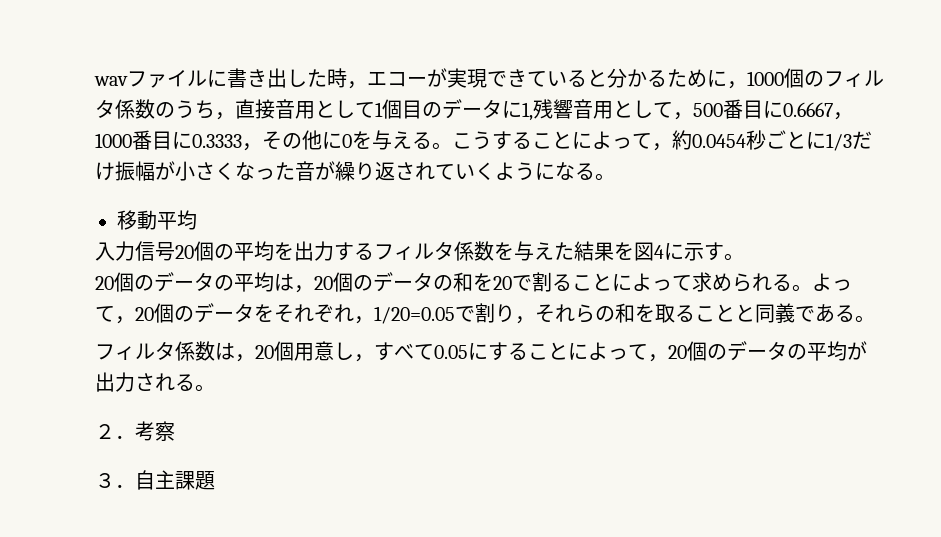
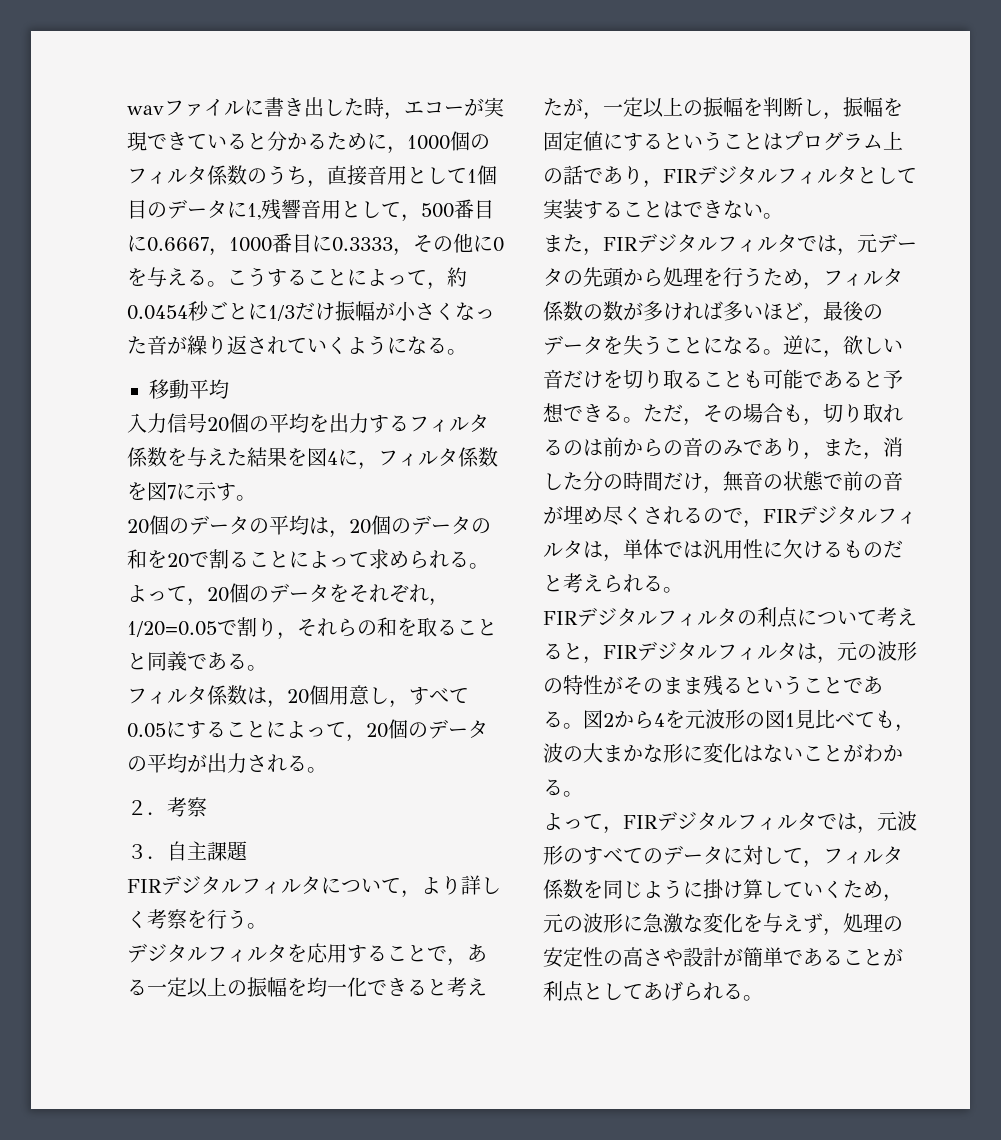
- 入力信号20個の平均を出力するフィルタ係数を与えた結果を図4に示す。
+ 入力信号20個の平均を出力するフィルタ係数を与えた結果を図4に，フィルタ係数を図7に示す。
+ FIRデジタルフィルタについて，より詳しく考察を行う。
+ デジタルフィルタを応用することで，ある一定以上の振幅を均一化できると考えたが，一定以上の振幅を判断し，振幅を固定値にするということはプログラム上の話であり，FIRデジタルフィルタとして実装することはできない。
+ また，FIRデジタルフィルタでは，元データの先頭から処理を行うため，フィルタ係数の数が多ければ多いほど，最後のデータを失うことになる。逆に，欲しい音だけを切り取ることも可能であると予想できる。ただ，その場合も，切り取れるのは前からの音のみであり，また，消した分の時間だけ，無音の状態で前の音が埋め尽くされるので，FIRデジタルフィルタは，単体では汎用性に欠けるものだと考えられる。
+ FIRデジタルフィルタの利点について考えると，FIRデジタルフィルタは，元の波形の特性がそのまま残るということである。図2から4を元波形の図1見比べても，波の大まかな形に変化はないことがわかる。
+ よって，FIRデジタルフィルタでは，元波形のすべてのデータに対して，フィルタ係数を同じように掛け算していくため，元の波形に急激な変化を与えず，処理の安定性の高さや設計が簡単であることが利点としてあげられる。

